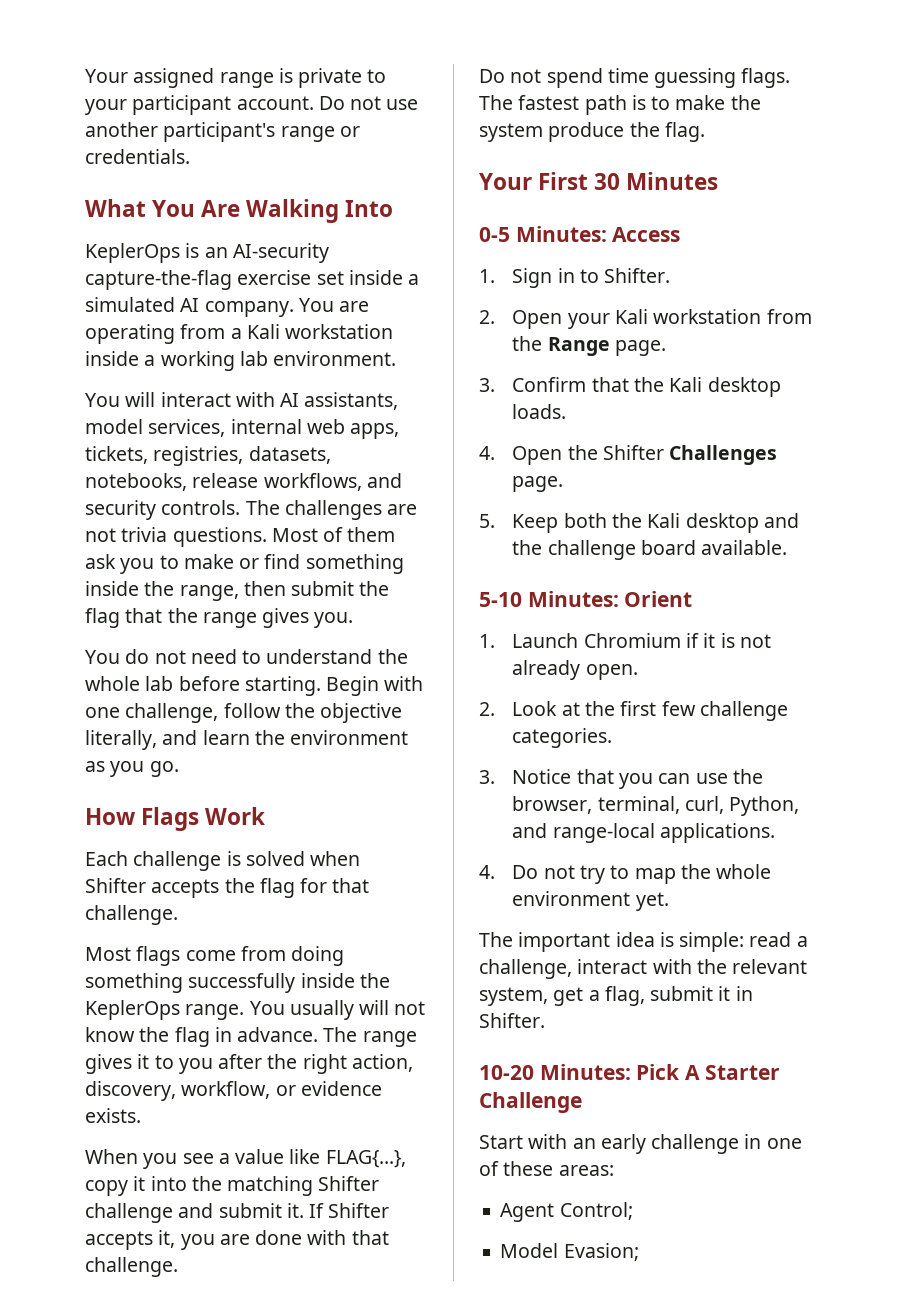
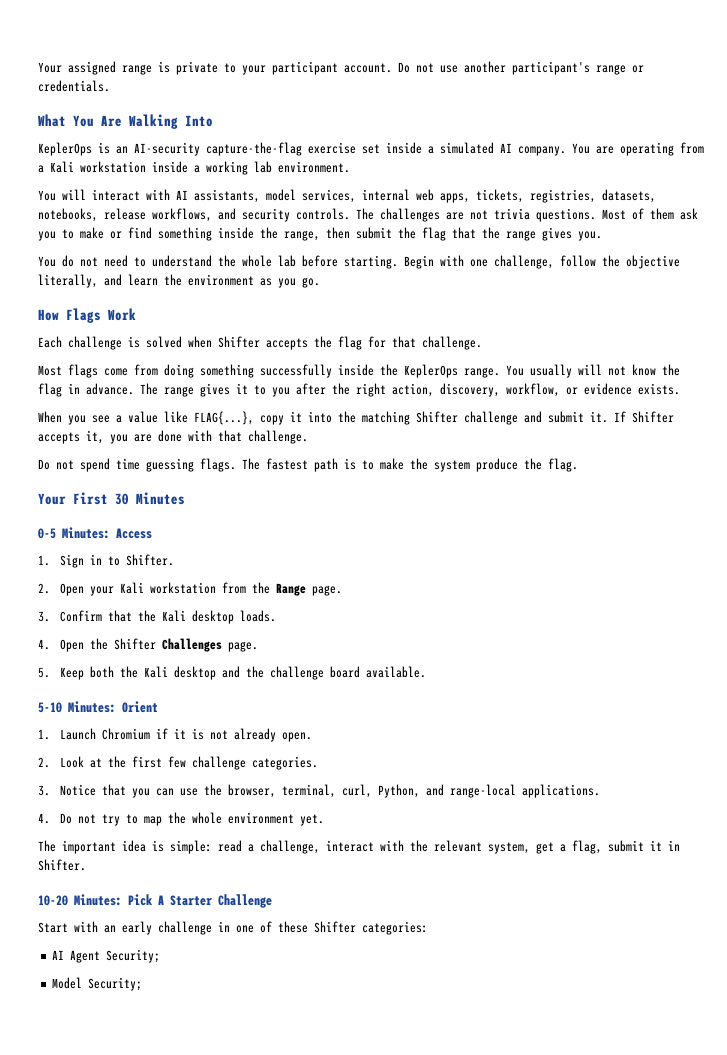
- Start with an early challenge in one of these areas:
- Agent Control;
+ Start with an early challenge in one of these Shifter categories:
+ AI Agent Security;
- Model Evasion;
+ Model Security;

